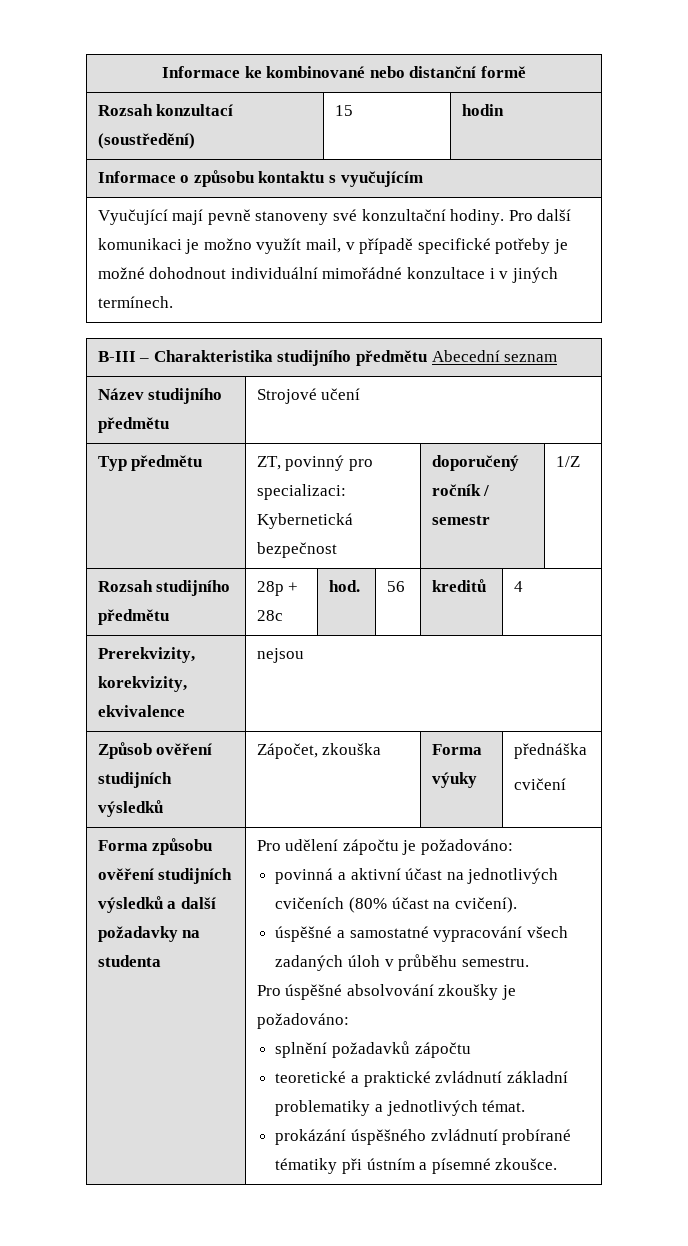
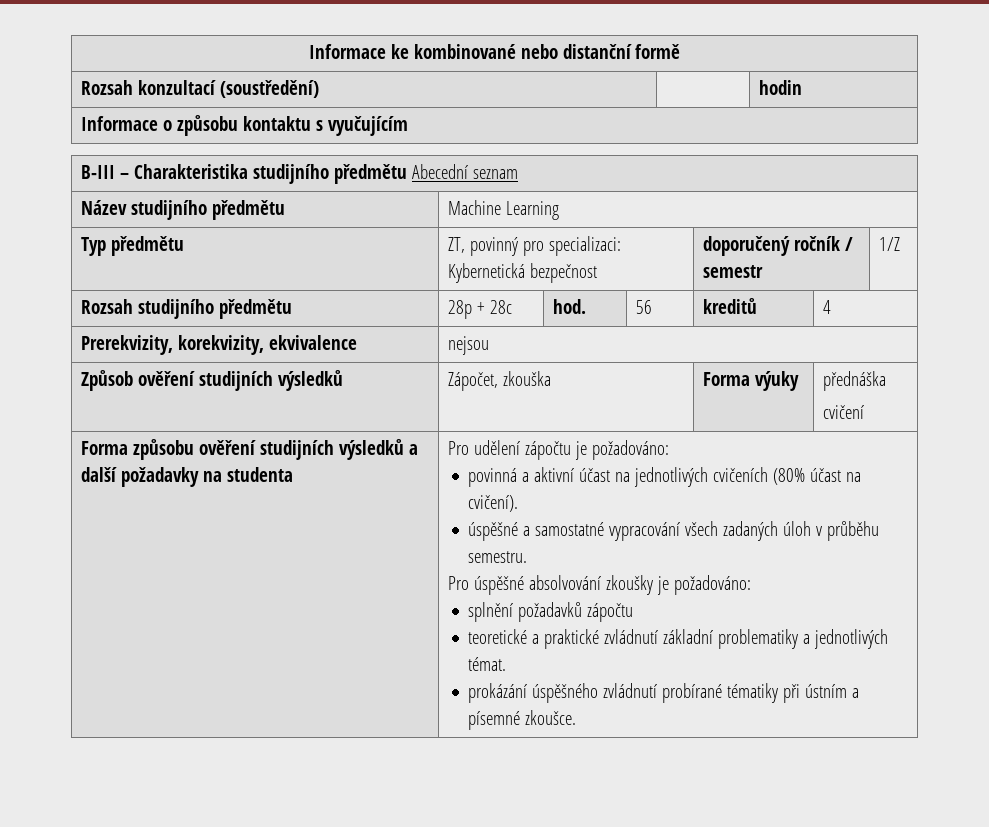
- Rozsah konzultací (soustředění) | 15 | hodin
+ Rozsah konzultací (soustředění) | | hodin
- Vyučující mají pevně stanoveny své konzultační hodiny. Pro další komunikaci je možno využít mail, v případě specifické potřeby je možné dohodnout individuální mimořádné konzultace i v jiných termínech.
- Název studijního předmětu | Strojové učení
+ Název studijního předmětu | Machine Learning

